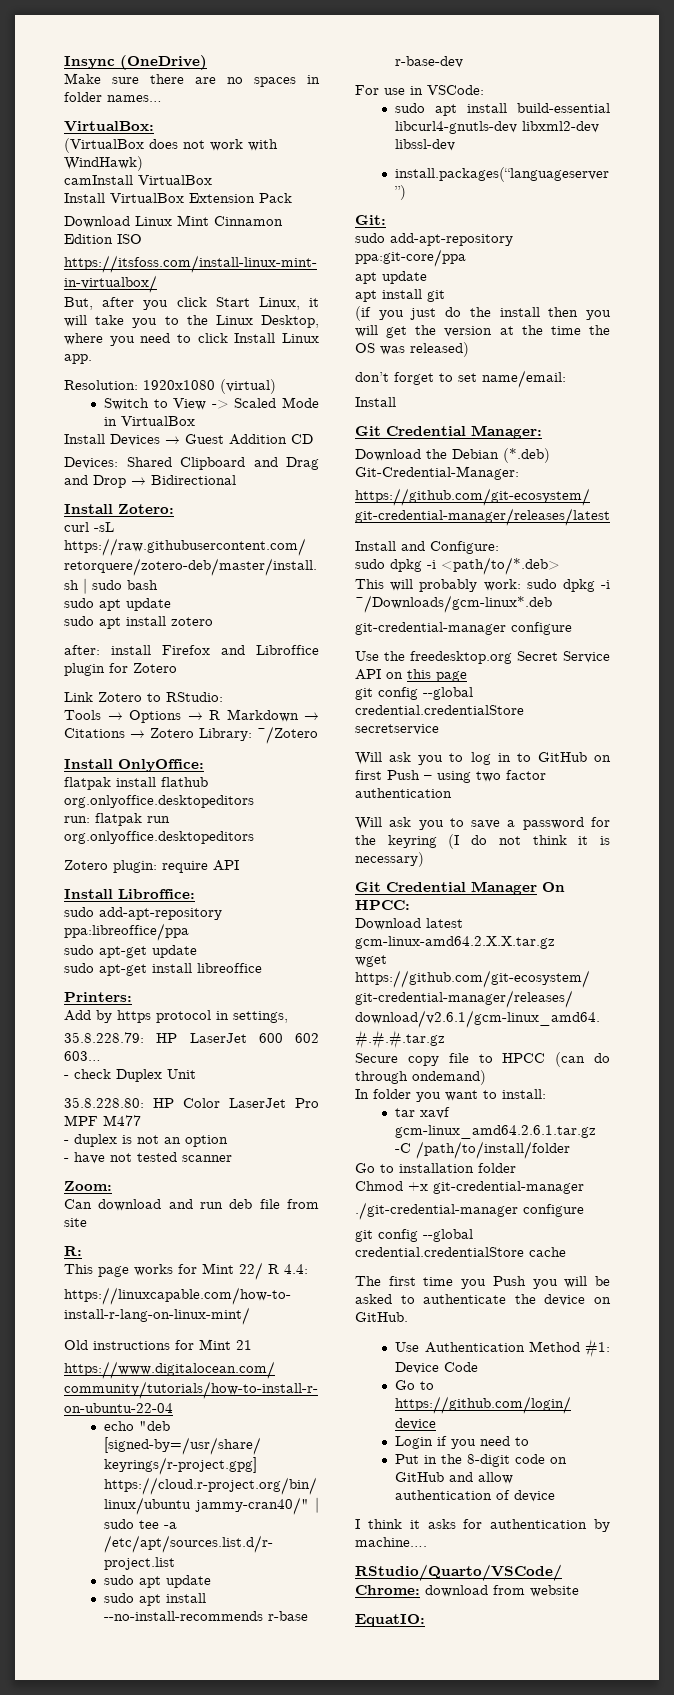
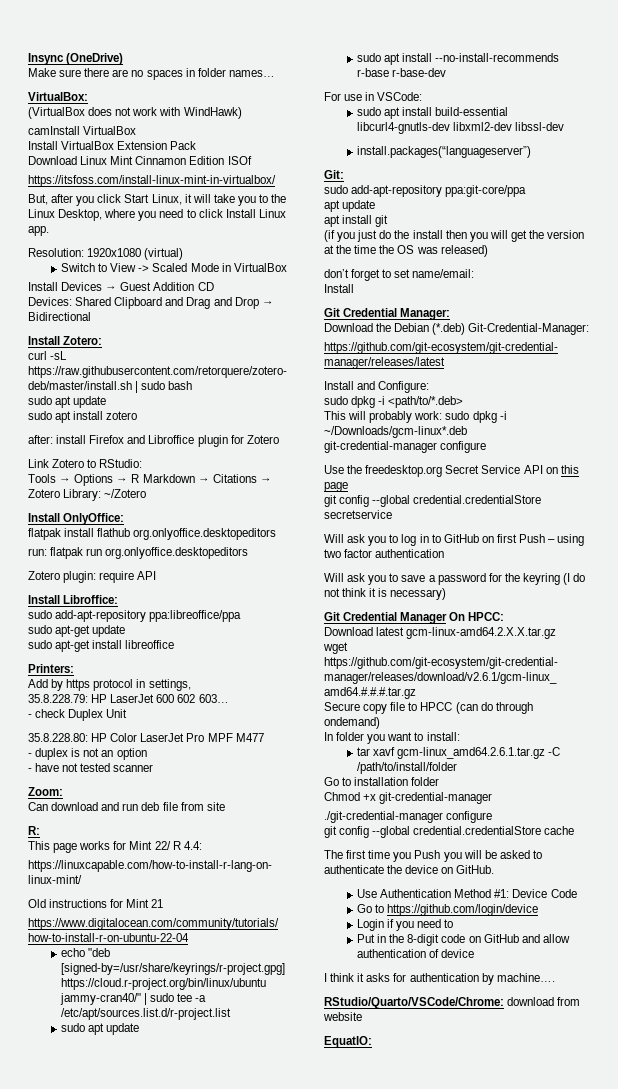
- Download Linux Mint Cinnamon Edition ISO
+ Download Linux Mint Cinnamon Edition ISOf

